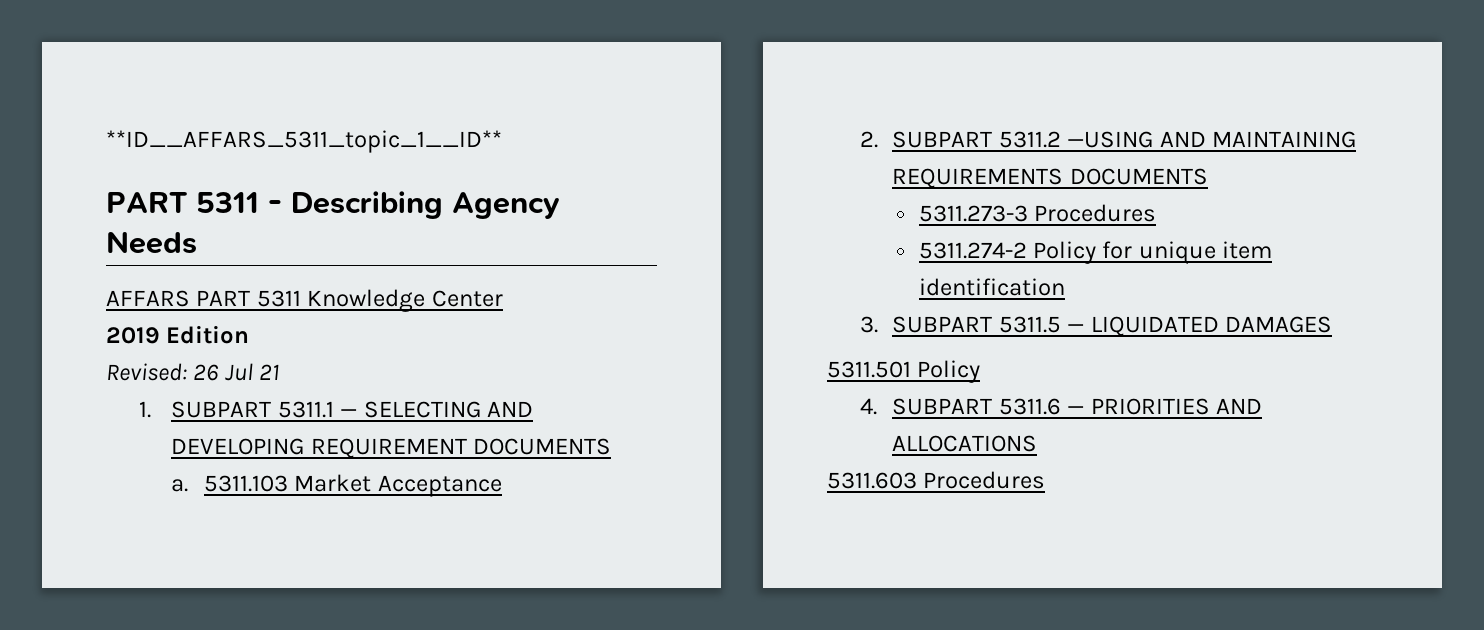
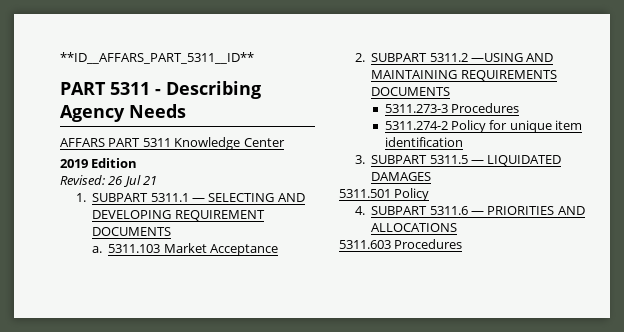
- **ID__AFFARS_5311_topic_1__ID**
+ **ID__AFFARS_PART_5311__ID**

